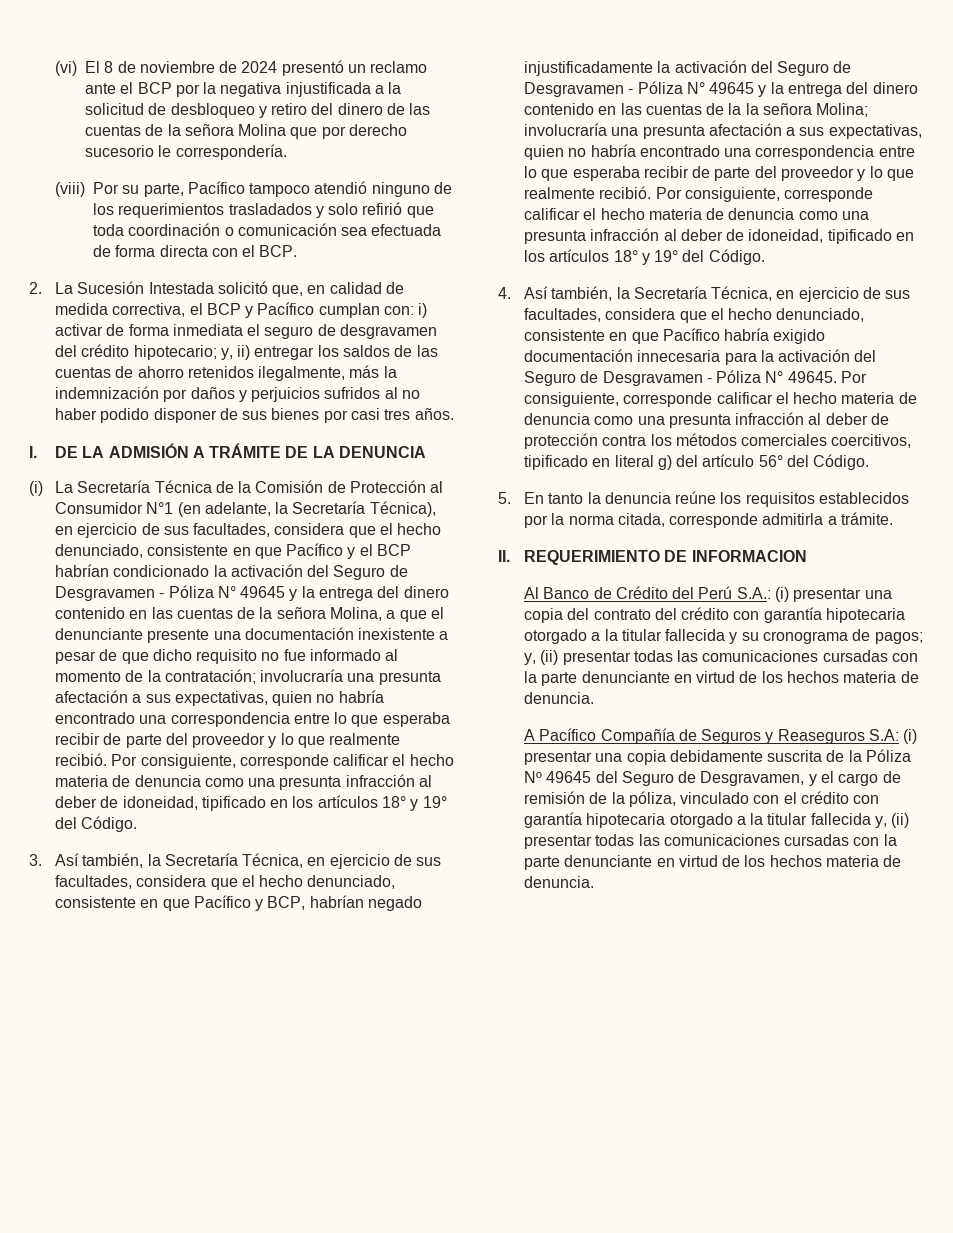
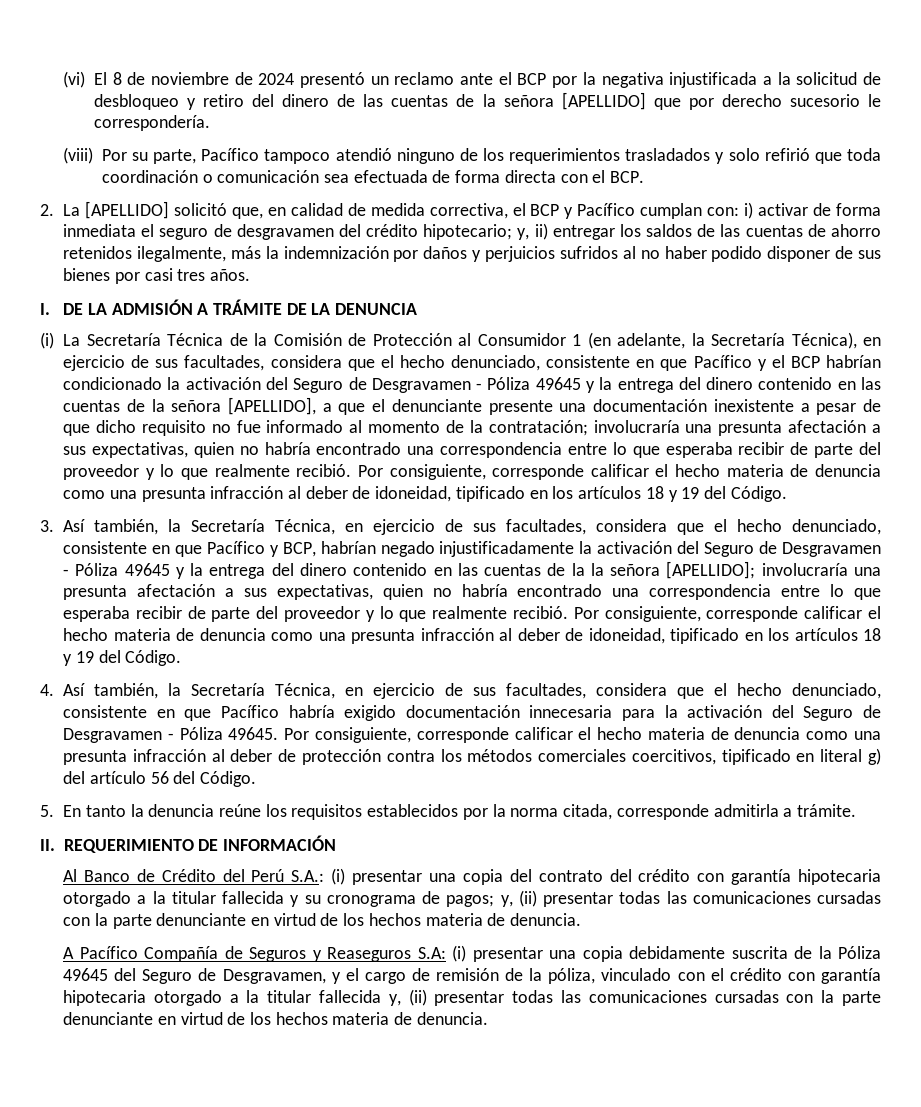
- (vi) El 8 de noviembre de 2024 presentó un reclamo ante el BCP por la negativa injustificada a la solicitud de desbloqueo y retiro del dinero de las cuentas de la señora Molina que por derecho sucesorio le correspondería.
+ (vi) El 8 de noviembre de 2024 presentó un reclamo ante el BCP por la negativa injustificada a la solicitud de desbloqueo y retiro del dinero de las cuentas de la señora [APELLIDO] que por derecho sucesorio le correspondería.
- 2. La Sucesión Intestada solicitó que, en calidad de medida correctiva, el BCP y Pacífico cumplan con: i) activar de forma inmediata el seguro de desgravamen del crédito hipotecario; y, ii) entregar los saldos de las cuentas de ahorro retenidos ilegalmente, más la indemnización por daños y perjuicios sufridos al no haber podido disponer de sus bienes por casi tres años.
+ 2. La [APELLIDO] solicitó que, en calidad de medida correctiva, el BCP y Pacífico cumplan con: i) activar de forma inmediata el seguro de desgravamen del crédito hipotecario; y, ii) entregar los saldos de las cuentas de ahorro retenidos ilegalmente, más la indemnización por daños y perjuicios sufridos al no haber podido disponer de sus bienes por casi tres años.
- (i) La Secretaría Técnica de la Comisión de Protección al Consumidor N°1 (en adelante, la Secretaría Técnica), en ejercicio de sus facultades, considera que el hecho denunciado, consistente en que Pacífico y el BCP habrían condicionado la activación del Seguro de Desgravamen - Póliza N° 49645 y la entrega del dinero contenido en las cuentas de la señora Molina, a que el denunciante presente una documentación inexistente a pesar de que dicho requisito no fue informado al momento de la contratación; involucraría una presunta afectación a sus expectativas, quien no habría encontrado una correspondencia entre lo que esperaba recibir de parte del proveedor y lo que realmente recibió. Por consiguiente, corresponde calificar el hecho materia de denuncia como una presunta infracción al deber de idoneidad, tipificado en los artículos 18° y 19° del Código.
+ (i) La Secretaría Técnica de la Comisión de Protección al Consumidor 1 (en adelante, la Secretaría Técnica), en ejercicio de sus facultades, considera que el hecho denunciado, consistente en que Pacífico y el BCP habrían condicionado la activación del Seguro de Desgravamen - Póliza 49645 y la entrega del dinero contenido en las cuentas de la señora [APELLIDO], a que el denunciante presente una documentación inexistente a pesar de que dicho requisito no fue informado al momento de la contratación; involucraría una presunta afectación a sus expectativas, quien no habría encontrado una correspondencia entre lo que esperaba recibir de parte del proveedor y lo que realmente recibió. Por consiguiente, corresponde calificar el hecho materia de denuncia como una presunta infracción al deber de idoneidad, tipificado en los artículos 18 y 19 del Código.
- 3. Así también, la Secretaría Técnica, en ejercicio de sus facultades, considera que el hecho denunciado, consistente en que Pacífico y BCP, habrían negado injustificadamente la activación del Seguro de Desgravamen - Póliza N° 49645 y la entrega del dinero contenido en las cuentas de la la señora Molina; involucraría una presunta afectación a sus expectativas, quien no habría encontrado una correspondencia entre lo que esperaba recibir de parte del proveedor y lo que realmente recibió. Por consiguiente, corresponde calificar el hecho materia de denuncia como una presunta infracción al deber de idoneidad, tipificado en los artículos 18° y 19° del Código.
+ 3. Así también, la Secretaría Técnica, en ejercicio de sus facultades, considera que el hecho denunciado, consistente en que Pacífico y BCP, habrían negado injustificadamente la activación del Seguro de Desgravamen - Póliza 49645 y la entrega del dinero contenido en las cuentas de la la señora [APELLIDO]; involucraría una presunta afectación a sus expectativas, quien no habría encontrado una correspondencia entre lo que esperaba recibir de parte del proveedor y lo que realmente recibió. Por consiguiente, corresponde calificar el hecho materia de denuncia como una presunta infracción al deber de idoneidad, tipificado en los artículos 18 y 19 del Código.
- 4. Así también, la Secretaría Técnica, en ejercicio de sus facultades, considera que el hecho denunciado, consistente en que Pacífico habría exigido documentación innecesaria para la activación del Seguro de Desgravamen - Póliza N° 49645.
+ 4. Así también, la Secretaría Técnica, en ejercicio de sus facultades, considera que el hecho denunciado, consistente en que Pacífico habría exigido documentación innecesaria para la activación del Seguro de Desgravamen - Póliza 49645.
- Por consiguiente, corresponde calificar el hecho materia de denuncia como una presunta infracción al deber de protección contra los métodos comerciales coercitivos, tipificado en literal g) del artículo 56° del Código.
+ Por consiguiente, corresponde calificar el hecho materia de denuncia como una presunta infracción al deber de protección contra los métodos comerciales coercitivos, tipificado en literal g) del artículo 56 del Código.
- II. REQUERIMIENTO DE INFORMACION
+ II. REQUERIMIENTO DE INFORMACIÓN
- (i) presentar una copia debidamente suscrita de la Póliza Nº 49645 del Seguro de Desgravamen, y el cargo de remisión de la póliza, vinculado con el crédito con garantía hipotecaria otorgado a la titular fallecida y, (ii) presentar todas las comunicaciones cursadas con la parte denunciante en virtud de los hechos materia de denuncia.
+ (i) presentar una copia debidamente suscrita de la Póliza 49645 del Seguro de Desgravamen, y el cargo de remisión de la póliza, vinculado con el crédito con garantía hipotecaria otorgado a la titular fallecida y, (ii) presentar todas las comunicaciones cursadas con la parte denunciante en virtud de los hechos materia de denuncia.

